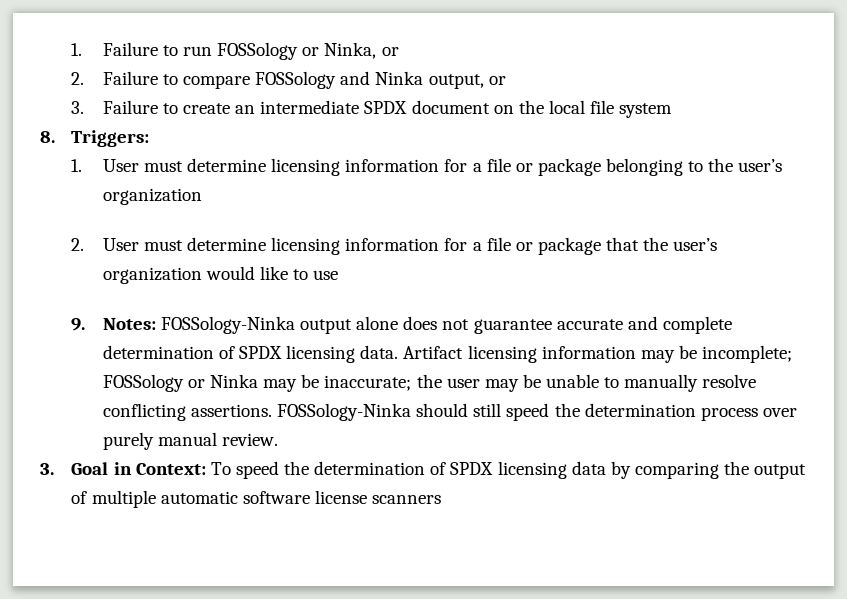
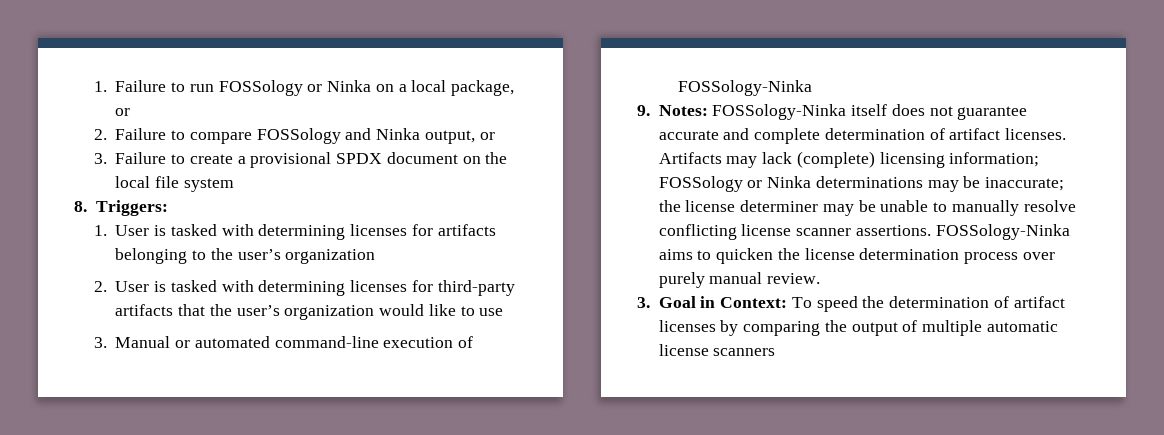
- 1. Failure to run FOSSology or Ninka, or
+ 1. Failure to run FOSSology or Ninka on a local package, or
- 3. Failure to create an intermediate SPDX document on the local file system
+ 3. Failure to create a provisional SPDX document on the local file system
- 1. User must determine licensing information for a file or package belonging to the user’s organization
+ 1. User is tasked with determining licenses for artifacts belonging to the user’s organization
- 2. User must determine licensing information for a file or package that the user’s organization would like to use
+ 2. User is tasked with determining licenses for third-party artifacts that the user’s organization would like to use
- 9. Notes: FOSSology-Ninka output alone does not guarantee accurate and complete determination of SPDX licensing data. Artifact licensing information may be incomplete; FOSSology or Ninka may be inaccurate; the user may be unable to manually resolve conflicting assertions. FOSSology-Ninka should still speed the determination process over purely manual review.
+ 3. Manual or automated command-line execution of FOSSology-Ninka
+ 9. Notes: FOSSology-Ninka itself does not guarantee accurate and complete determination of artifact licenses. Artifacts may lack (complete) licensing information; FOSSology or Ninka determinations may be inaccurate; the license determiner may be unable to manually resolve conflicting license scanner assertions. FOSSology-Ninka aims to quicken the license determination process over purely manual review.
- 3. Goal in Context: To speed the determination of SPDX licensing data by comparing the output of multiple automatic software license scanners
+ 3. Goal in Context: To speed the determination of artifact licenses by comparing the output of multiple automatic license scanners

